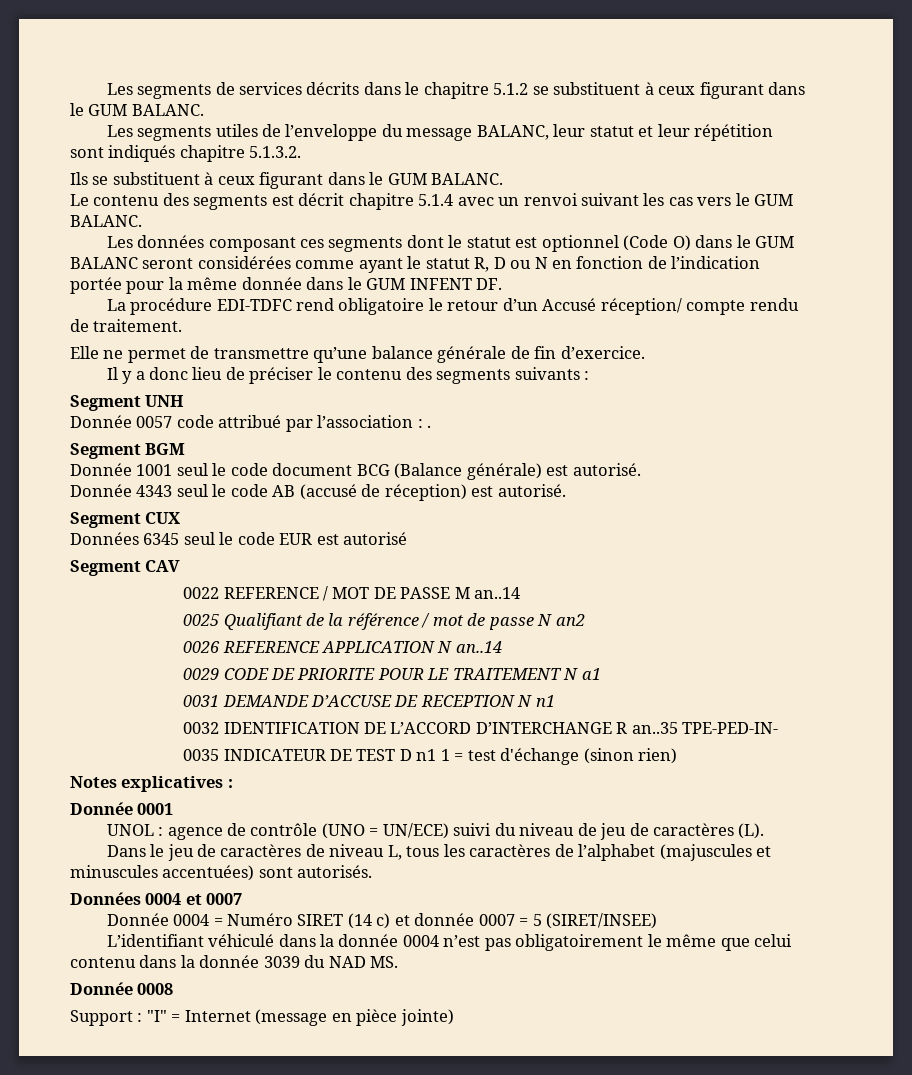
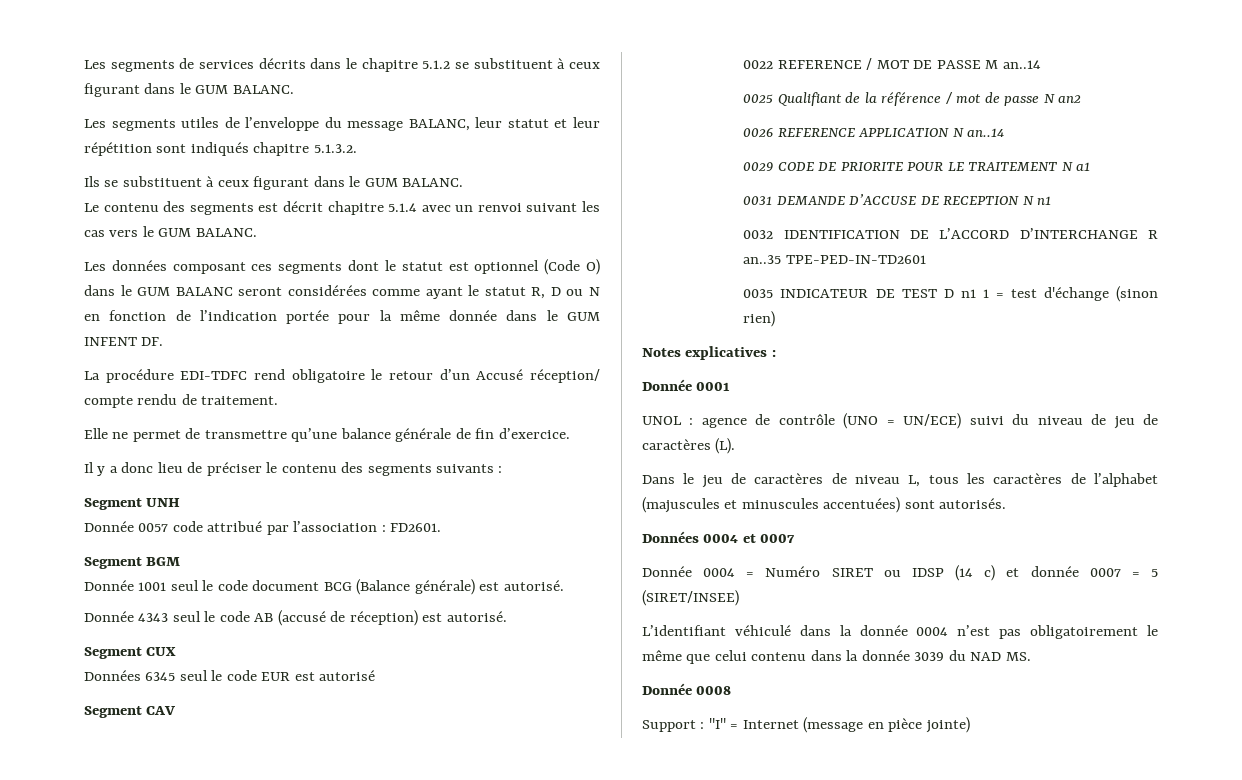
- Donnée 0057 code attribué par l’association : .
+ Donnée 0057 code attribué par l’association : FD2601.
- 0032 IDENTIFICATION DE L’ACCORD D’INTERCHANGE R an..35 TPE-PED-IN-
+ 0032 IDENTIFICATION DE L’ACCORD D’INTERCHANGE R an..35 TPE-PED-IN-TD2601
- Donnée 0004 = Numéro SIRET (14 c) et donnée 0007 = 5 (SIRET/INSEE)
+ Donnée 0004 = Numéro SIRET ou IDSP (14 c) et donnée 0007 = 5 (SIRET/INSEE)

